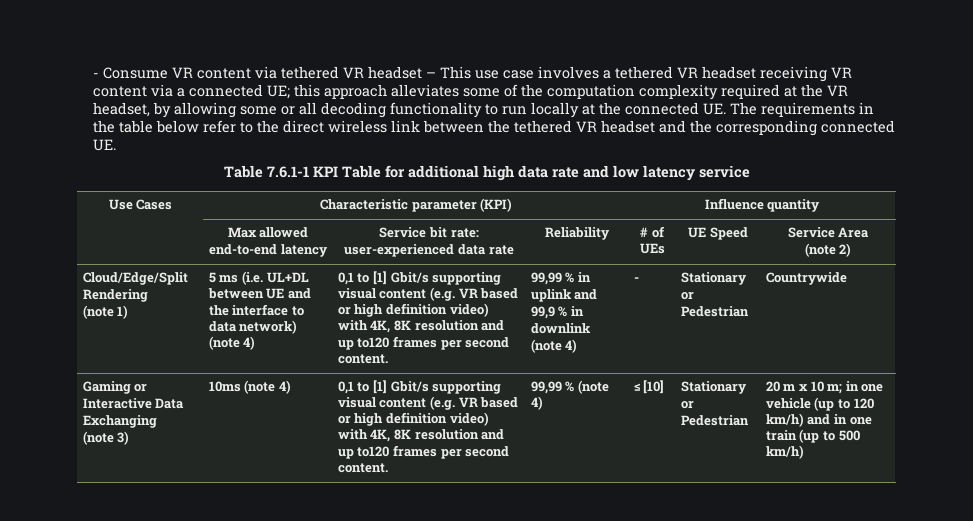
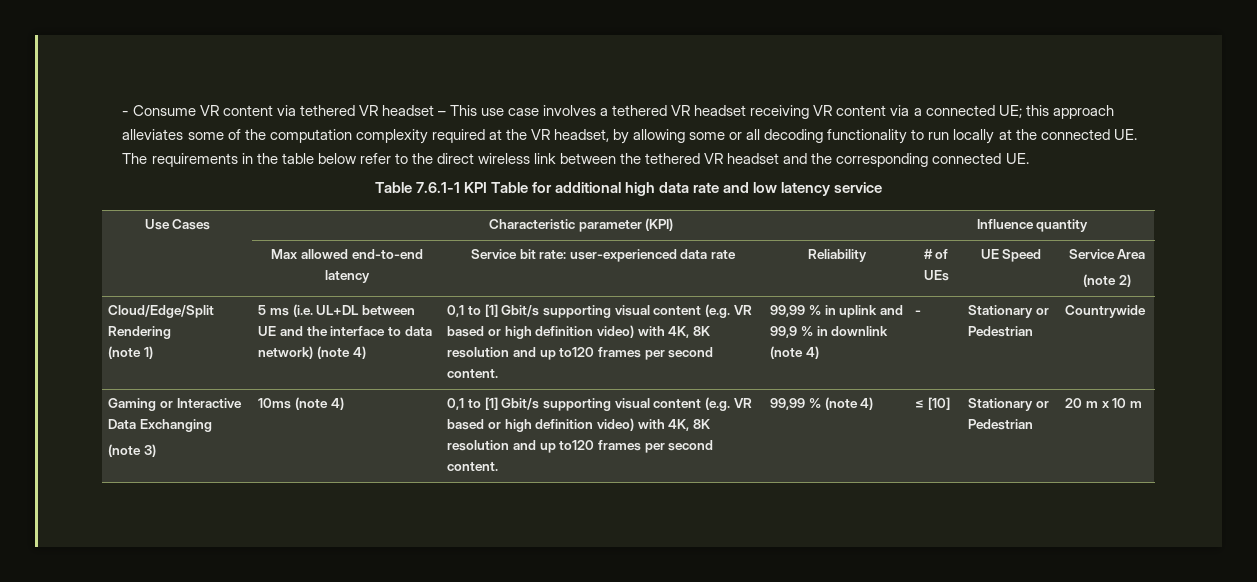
- 20 m x 10 m; in one vehicle (up to 120 km/h) and in one train (up to 500 km/h)
+ 20 m x 10 m

